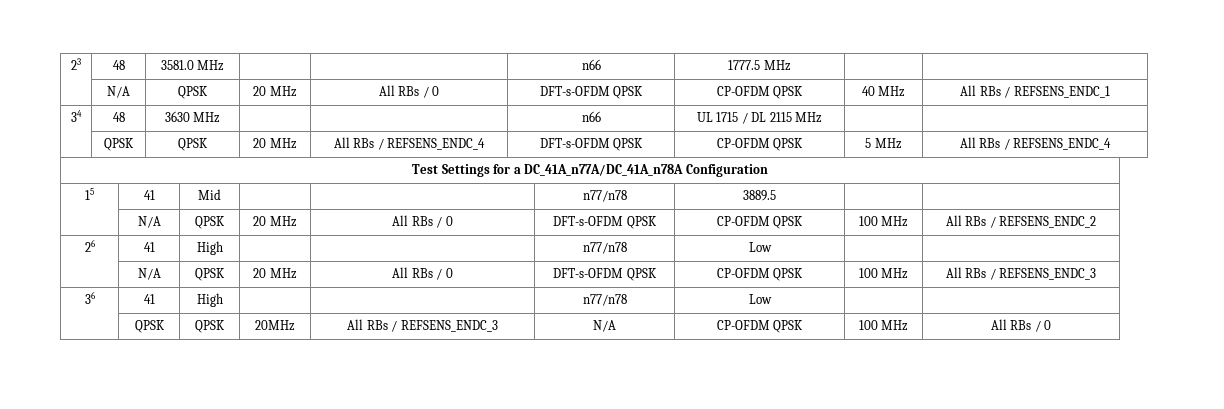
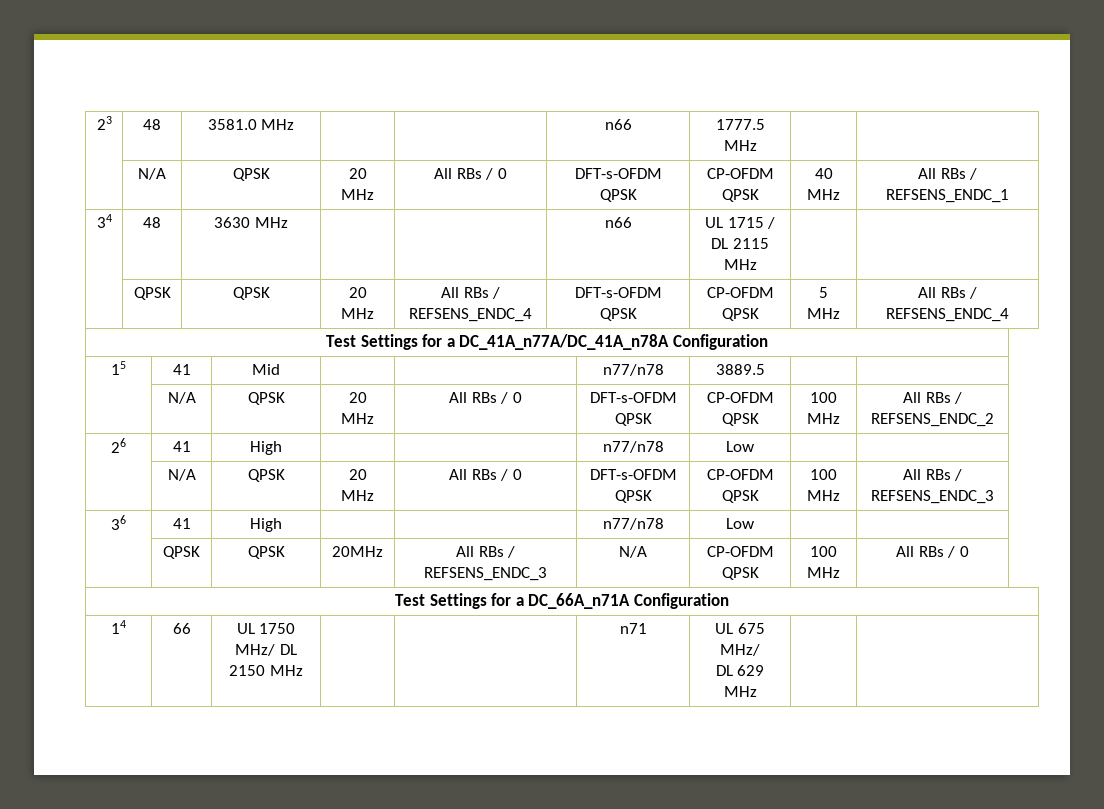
+ Test Settings for a DC_66A_n71A Configuration
+ 14 | 66 | UL 1750 MHz/ DL 2150 MHz | | | n71 | UL 675 MHz/
+ DL 629 MHz | |

